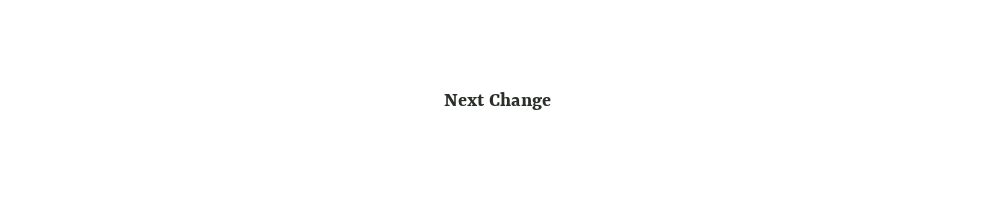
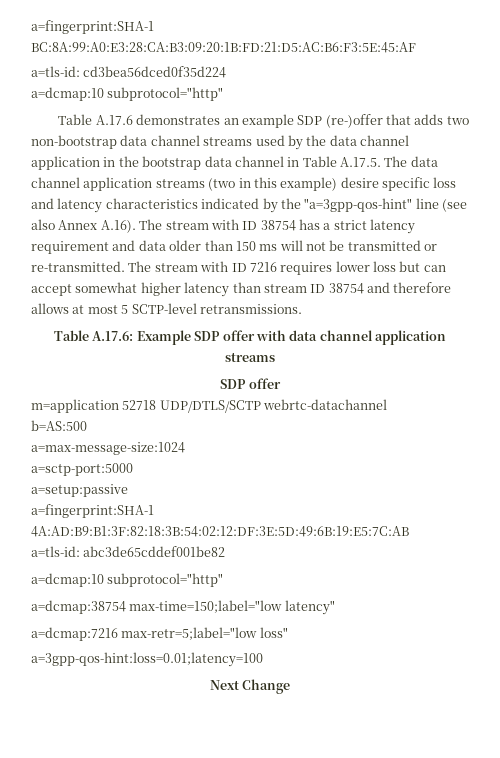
+ a=fingerprint:SHA-1 BC:8A:99:A0:E3:28:CA:B3:09:20:1B:FD:21:D5:AC:B6:F3:5E:45:AF
+ a=tls-id: cd3bea56dced0f35d224
+ a=dcmap:10 subprotocol="http"
+ Table A.17.6 demonstrates an example SDP (re-)offer that adds two non-bootstrap data channel streams used by the data channel application in the bootstrap data channel in Table A.17.5. The data channel application streams (two in this example) desire specific loss and latency characteristics indicated by the "a=3gpp-qos-hint" line (see also Annex A.16). The stream with ID 38754 has a strict latency requirement and data older than 150 ms will not be transmitted or re-transmitted. The stream with ID 7216 requires lower loss but can accept somewhat higher latency than stream ID 38754 and therefore allows at most 5 SCTP-level retransmissions.
+ Table A.17.6: Example SDP offer with data channel application streams
+ SDP offer
+ m=application 52718 UDP/DTLS/SCTP webrtc-datachannel
+ b=AS:500
+ a=max-message-size:1024
+ a=sctp-port:5000
+ a=setup:passive
+ a=fingerprint:SHA-1 4A:AD:B9:B1:3F:82:18:3B:54:02:12:DF:3E:5D:49:6B:19:E5:7C:AB
+ a=tls-id: abc3de65cddef001be82
+ a=dcmap:10 subprotocol="http"
+ a=dcmap:38754 max-time=150;label="low latency"
+ a=dcmap:7216 max-retr=5;label="low loss"
+ a=3gpp-qos-hint:loss=0.01;latency=100

